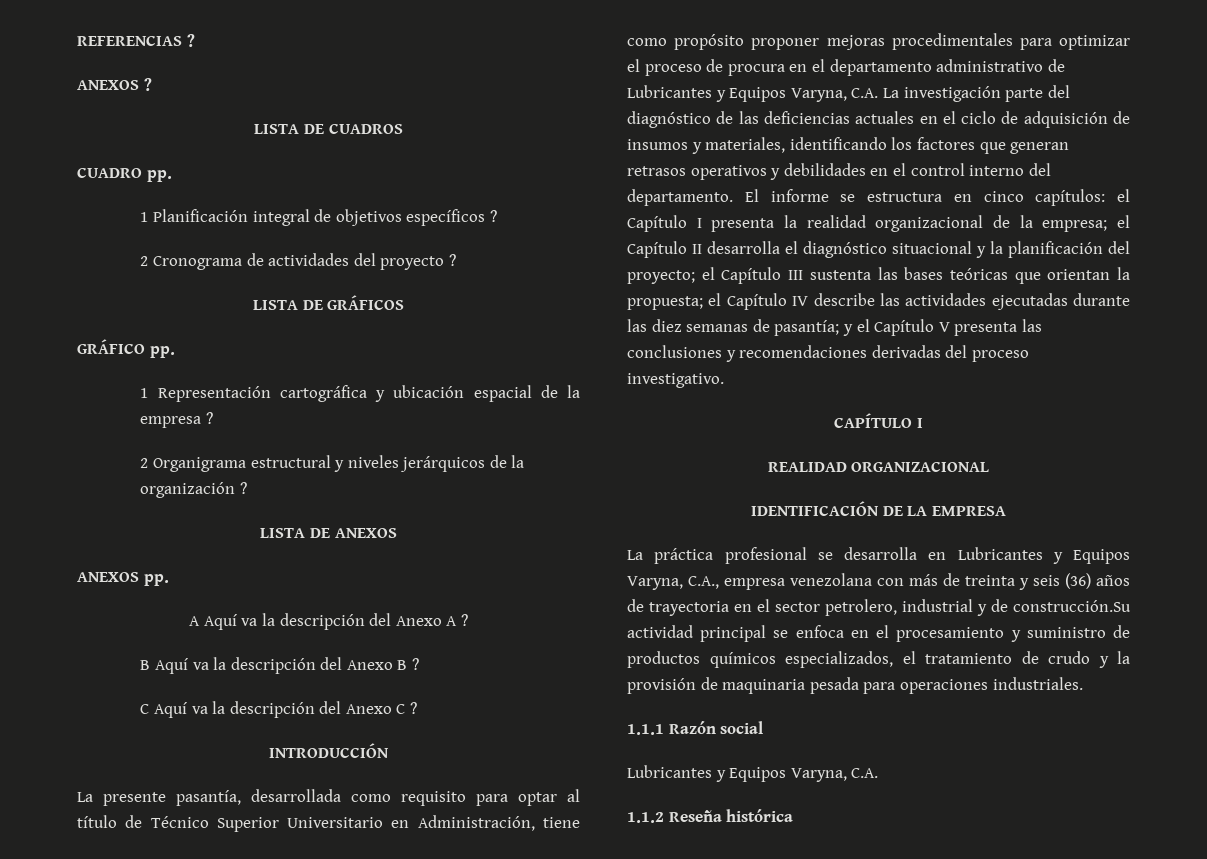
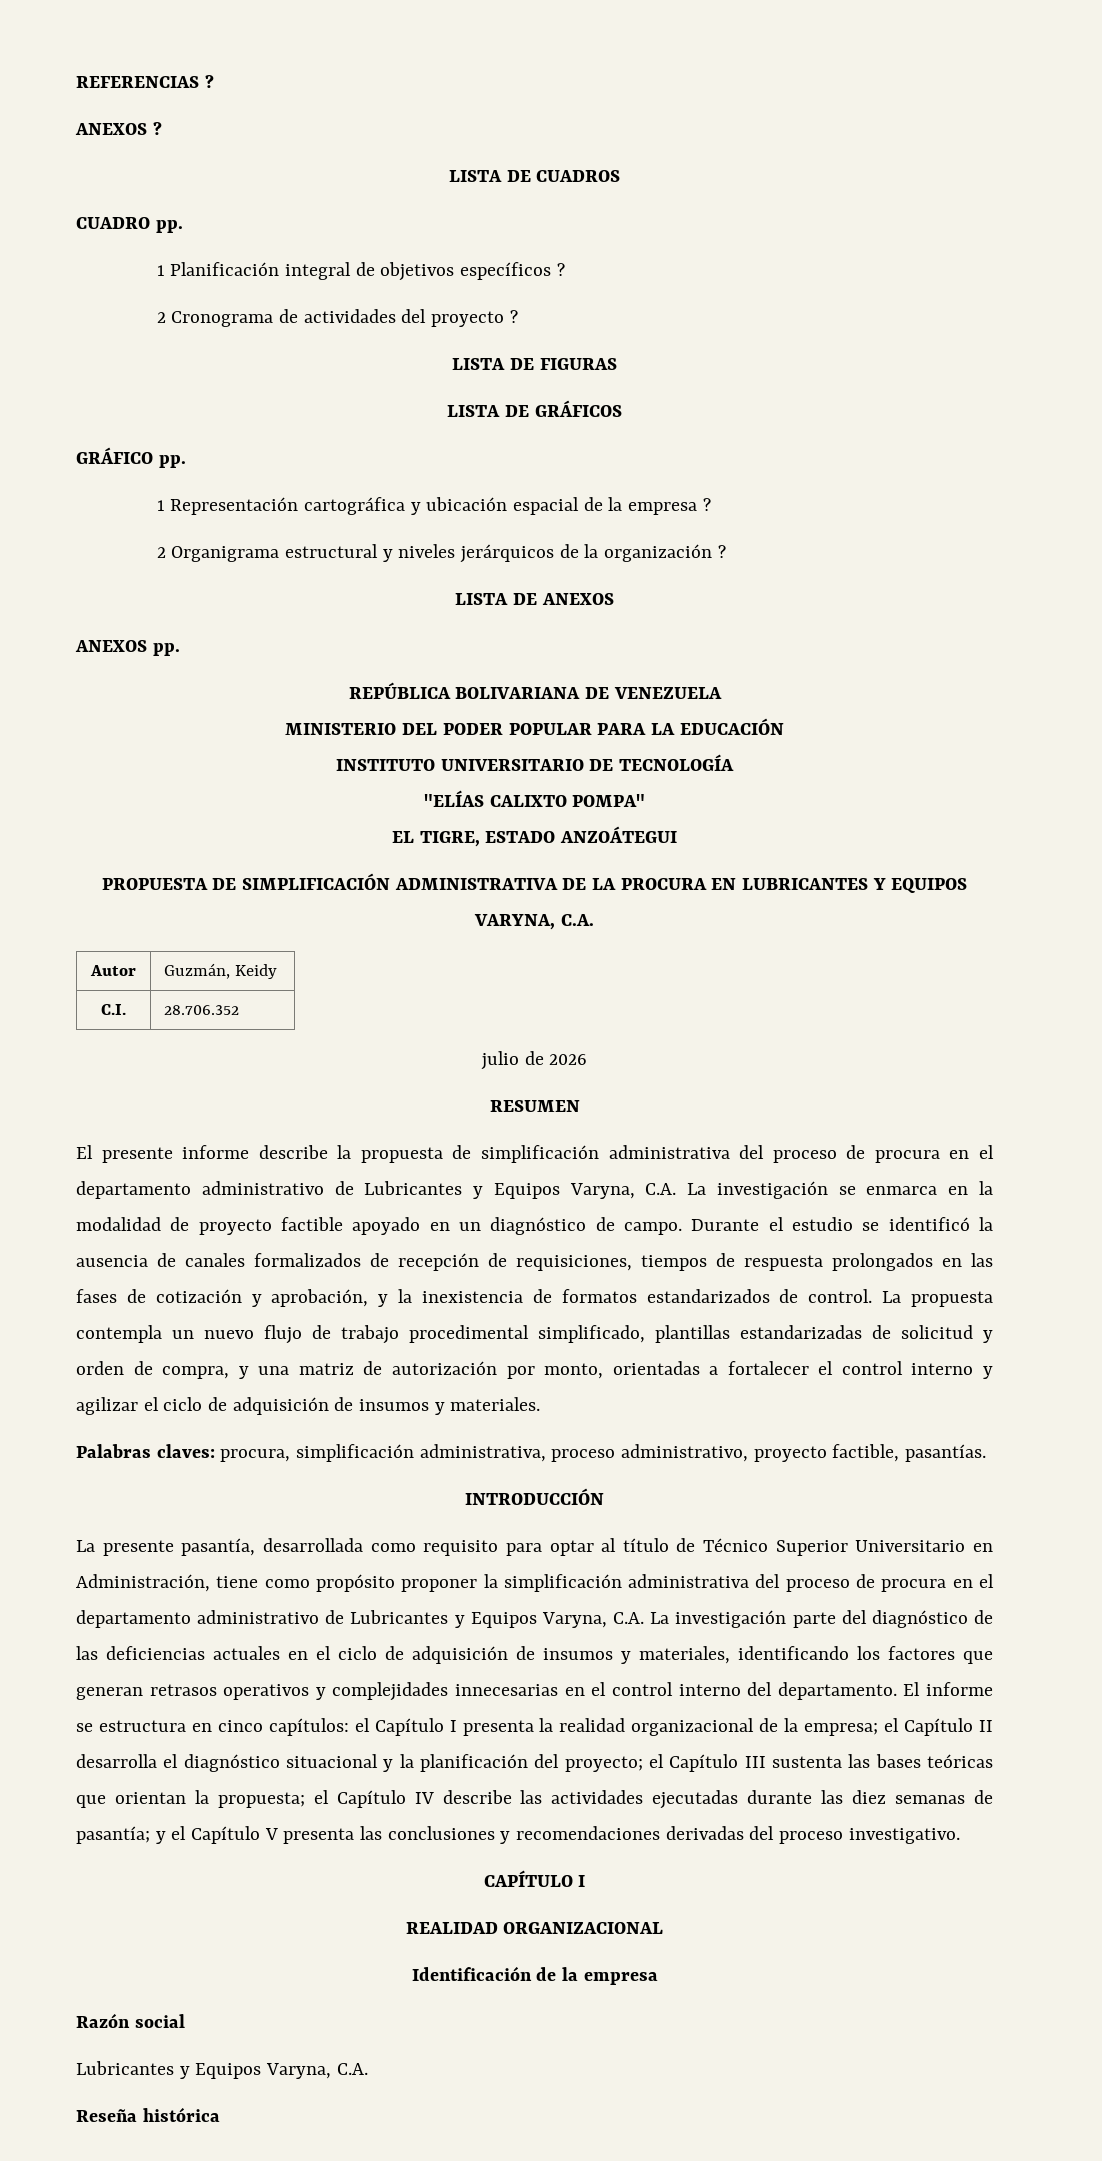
+ LISTA DE FIGURAS
- A Aquí va la descripción del Anexo A ?
- B Aquí va la descripción del Anexo B ?
- C Aquí va la descripción del Anexo C ?
+ REPÚBLICA BOLIVARIANA DE VENEZUELA
+ MINISTERIO DEL PODER POPULAR PARA LA EDUCACIÓN
+ INSTITUTO UNIVERSITARIO DE TECNOLOGÍA
+ "ELÍAS CALIXTO POMPA"
+ EL TIGRE, ESTADO ANZOÁTEGUI
+ PROPUESTA DE SIMPLIFICACIÓN ADMINISTRATIVA DE LA PROCURA EN LUBRICANTES Y EQUIPOS VARYNA, C.A.
+ Autor | Guzmán, Keidy
+ C.I. | 28.706.352
+ julio de 2026
+ RESUMEN
+ El presente informe describe la propuesta de simplificación administrativa del proceso de procura en el departamento administrativo de Lubricantes y Equipos Varyna, C.A. La investigación se enmarca en la modalidad de proyecto factible apoyado en un diagnóstico de campo. Durante el estudio se identificó la ausencia de canales formalizados de recepción de requisiciones, tiempos de respuesta prolongados en las fases de cotización y aprobación, y la inexistencia de formatos estandarizados de control. La propuesta contempla un nuevo flujo de trabajo procedimental simplificado, plantillas estandarizadas de solicitud y orden de compra, y una matriz de autorización por monto, orientadas a fortalecer el control interno y agilizar el ciclo de adquisición de insumos y materiales.
+ Palabras claves: procura, simplificación administrativa, proceso administrativo, proyecto factible, pasantías.
- La presente pasantía, desarrollada como requisito para optar al título de Técnico Superior Universitario en Administración, tiene como propósito proponer mejoras procedimentales para optimizar el proceso de procura en el departamento administrativo de Lubricantes y Equipos Varyna, C.A. La investigación parte del diagnóstico de las deficiencias actuales en el ciclo de adquisición de insumos y materiales, identificando los factores que generan retrasos operativos y debilidades en el control interno del departamento.
+ La presente pasantía, desarrollada como requisito para optar al título de Técnico Superior Universitario en Administración, tiene como propósito proponer la simplificación administrativa del proceso de procura en el departamento administrativo de Lubricantes y Equipos Varyna, C.A. La investigación parte del diagnóstico de las deficiencias actuales en el ciclo de adquisición de insumos y materiales, identificando los factores que generan retrasos operativos y complejidades innecesarias en el control interno del departamento.
- IDENTIFICACIÓN DE LA EMPRESA
- La práctica profesional se desarrolla en Lubricantes y Equipos Varyna, C.A., empresa venezolana con más de treinta y seis (36) años de trayectoria en el sector petrolero, industrial y de construcción.Su actividad principal se enfoca en el procesamiento y suministro de productos químicos especializados, el tratamiento de crudo y la provisión de maquinaria pesada para operaciones industriales.
- 1.1.1 Razón social
+ Identificación de la empresa
+ Razón social
- 1.1.2 Reseña histórica
+ Reseña histórica

